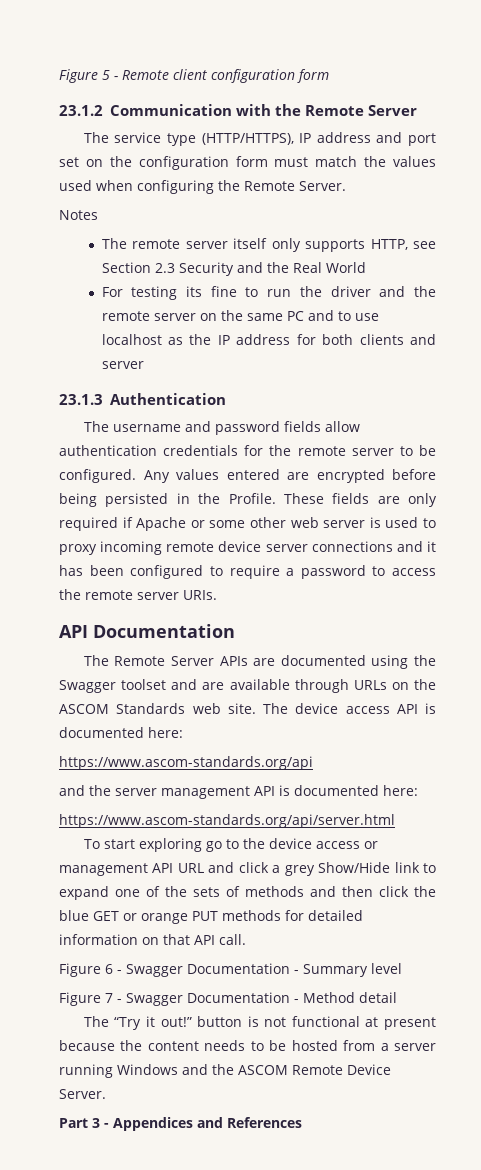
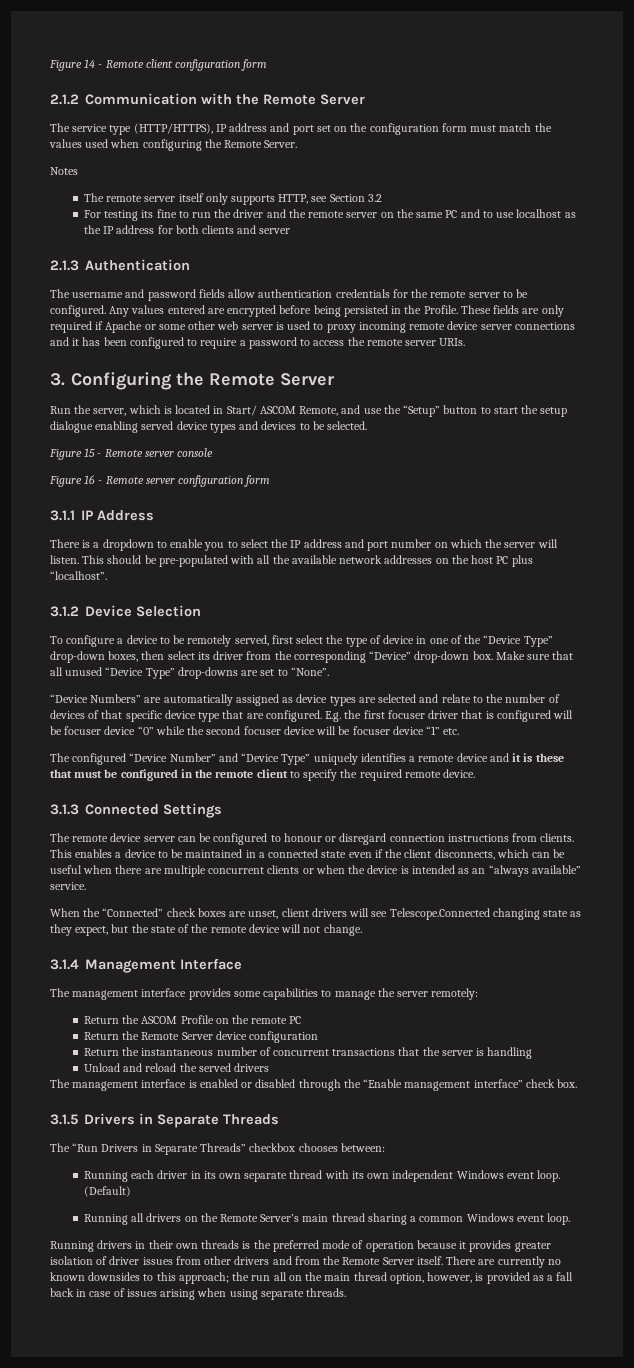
- Figure 5 - Remote client configuration form
+ Figure 14 - Remote client configuration form
- 23.1.2 Communication with the Remote Server
+ 2.1.2 Communication with the Remote Server
- The remote server itself only supports HTTP, see Section 2.3 Security and the Real World
+ The remote server itself only supports HTTP, see Section 3.2
- 23.1.3 Authentication
+ 2.1.3 Authentication
- API Documentation
- The Remote Server APIs are documented using the Swagger toolset and are available through URLs on the ASCOM Standards web site. The device access API is documented here:
- https://www.ascom-standards.org/api
- and the server management API is documented here:
- https://www.ascom-standards.org/api/server.html
- To start exploring go to the device access or management API URL and click a grey Show/Hide link to expand one of the sets of methods and then click the blue GET or orange PUT methods for detailed information on that API call.
- Figure 6 - Swagger Documentation - Summary level
- Figure 7 - Swagger Documentation - Method detail
- The “Try it out!” button is not functional at present because the content needs to be hosted from a server running Windows and the ASCOM Remote Device Server.
- Part 3 - Appendices and References
+ 3. Configuring the Remote Server
+ Run the server, which is located in Start/ ASCOM Remote, and use the “Setup” button to start the setup dialogue enabling served device types and devices to be selected.
+ Figure 15 - Remote server console
+ Figure 16 - Remote server configuration form
+ 3.1.1 IP Address
+ There is a dropdown to enable you to select the IP address and port number on which the server will listen. This should be pre-populated with all the available network addresses on the host PC plus “localhost”.
+ 3.1.2 Device Selection
+ To configure a device to be remotely served, first select the type of device in one of the “Device Type” drop-down boxes, then select its driver from the corresponding “Device” drop-down box. Make sure that all unused “Device Type” drop-downs are set to “None”.
+ “Device Numbers” are automatically assigned as device types are selected and relate to the number of devices of that specific device type that are configured. E.g. the first focuser driver that is configured will be focuser device “0” while the second focuser device will be focuser device “1” etc.
+ The configured “Device Number” and “Device Type” uniquely identifies a remote device and it is these that must be configured in the remote client to specify the required remote device.
+ 3.1.3 Connected Settings
+ The remote device server can be configured to honour or disregard connection instructions from clients. This enables a device to be maintained in a connected state even if the client disconnects, which can be useful when there are multiple concurrent clients or when the device is intended as an “always available” service.
+ When the “Connected” check boxes are unset, client drivers will see Telescope.Connected changing state as they expect, but the state of the remote device will not change.
+ 3.1.4 Management Interface
+ The management interface provides some capabilities to manage the server remotely:
+ Return the ASCOM Profile on the remote PC
+ Return the Remote Server device configuration
+ Return the instantaneous number of concurrent transactions that the server is handling
+ Unload and reload the served drivers
+ The management interface is enabled or disabled through the “Enable management interface” check box.
+ 3.1.5 Drivers in Separate Threads
+ The “Run Drivers in Separate Threads” checkbox chooses between:
+ Running each driver in its own separate thread with its own independent Windows event loop. (Default)
+ Running all drivers on the Remote Server’s main thread sharing a common Windows event loop.
+ Running drivers in their own threads is the preferred mode of operation because it provides greater isolation of driver issues from other drivers and from the Remote Server itself. There are currently no known downsides to this approach; the run all on the main thread option, however, is provided as a fall back in case of issues arising when using separate threads.

